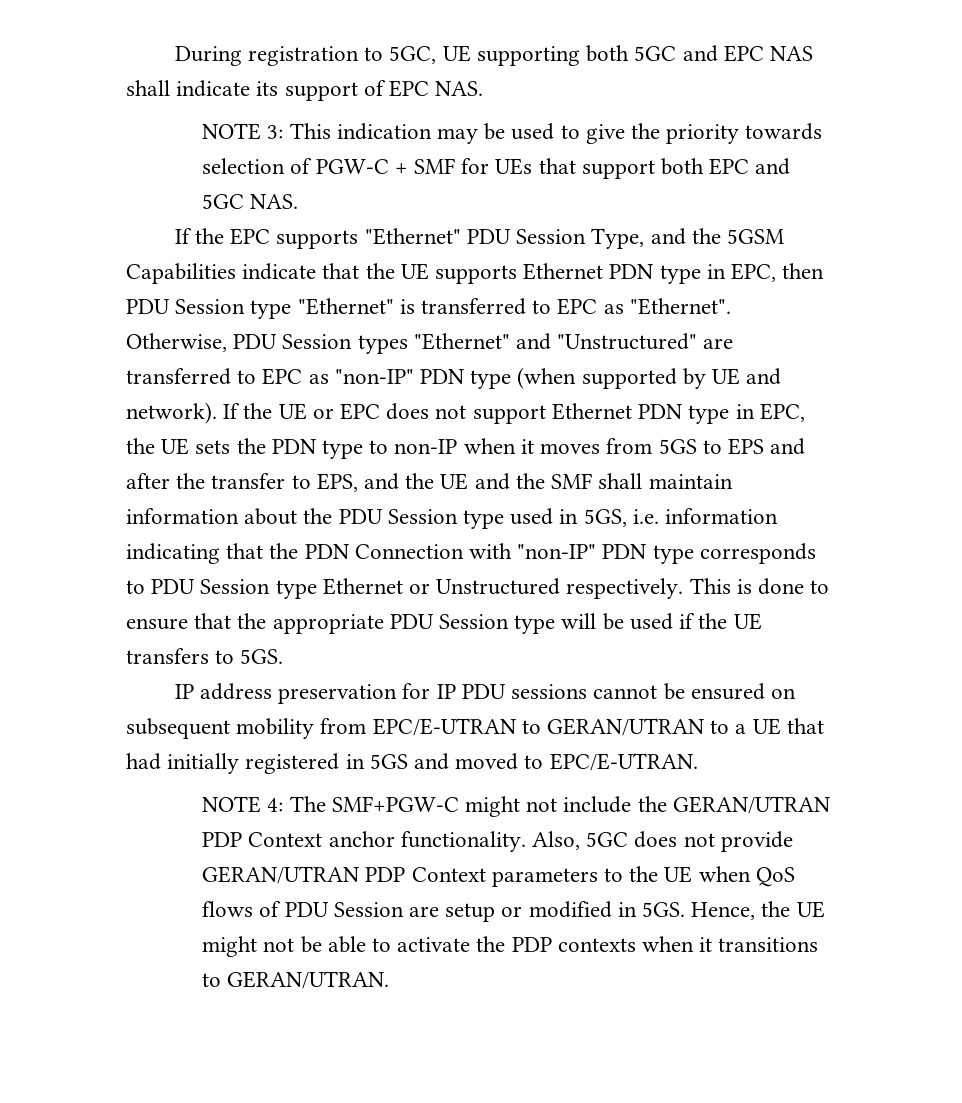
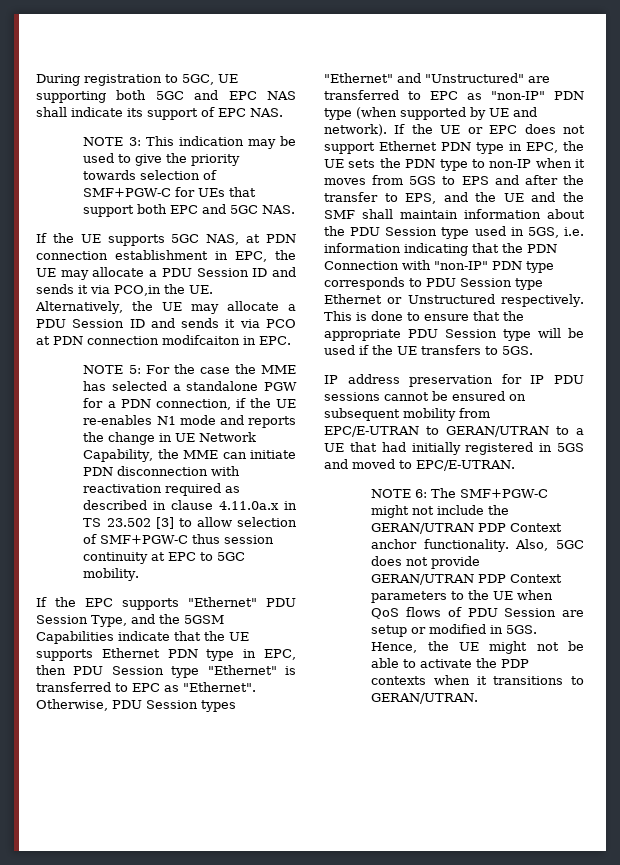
- NOTE 3: This indication may be used to give the priority towards selection of PGW-C + SMF for UEs that support both EPC and 5GC NAS.
+ NOTE 3: This indication may be used to give the priority towards selection of SMF+PGW-C for UEs that support both EPC and 5GC NAS.
+ If the UE supports 5GC NAS, at PDN connection establishment in EPC, the UE may allocate a PDU Session ID and sends it via PCO,in the UE. Alternatively, the UE may allocate a PDU Session ID and sends it via PCO at PDN connection modifcaiton in EPC.
+ NOTE 5: For the case the MME has selected a standalone PGW for a PDN connection, if the UE re-enables N1 mode and reports the change in UE Network Capability, the MME can initiate PDN disconnection with reactivation required as described in clause 4.11.0a.x in TS 23.502 [3] to allow selection of SMF+PGW-C thus session continuity at EPC to 5GC mobility.
- NOTE 4: The SMF+PGW-C might not include the GERAN/UTRAN PDP Context anchor functionality.
+ NOTE 6: The SMF+PGW-C might not include the GERAN/UTRAN PDP Context anchor functionality.

